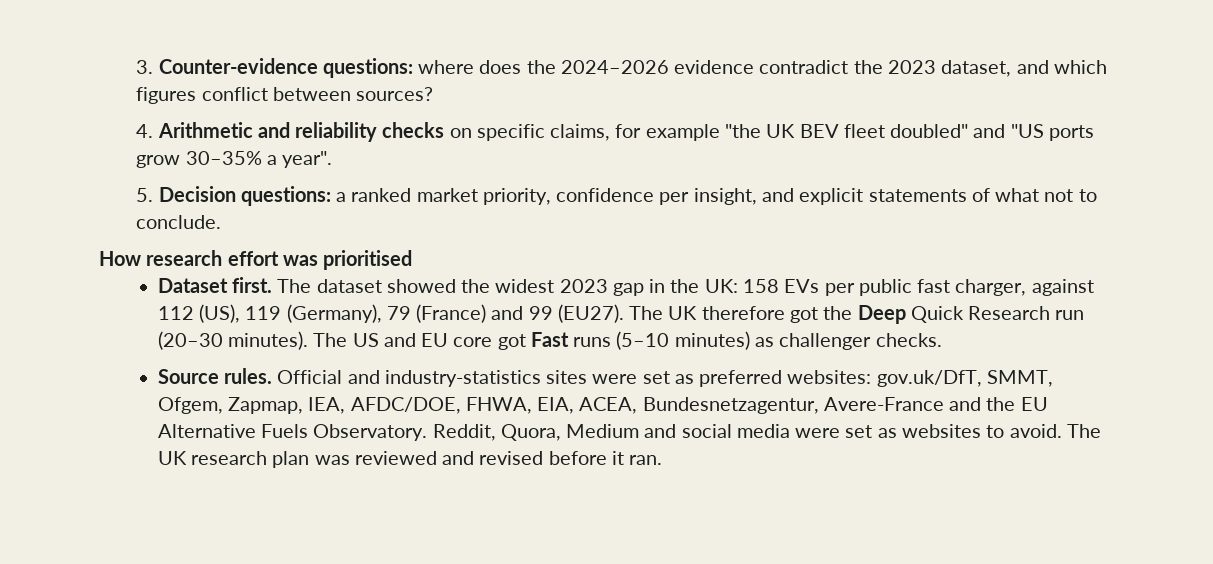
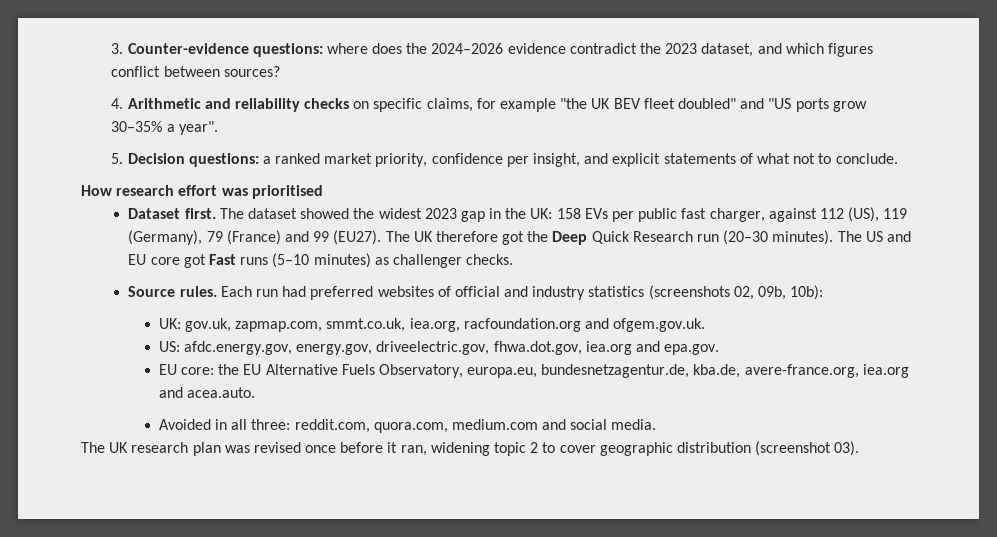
- Official and industry-statistics sites were set as preferred websites: gov.uk/DfT, SMMT, Ofgem, Zapmap, IEA, AFDC/DOE, FHWA, EIA, ACEA, Bundesnetzagentur, Avere-France and the EU Alternative Fuels Observatory. Reddit, Quora, Medium and social media were set as websites to avoid. The UK research plan was reviewed and revised before it ran.
+ Each run had preferred websites of official and industry statistics (screenshots 02, 09b, 10b):
+ UK: gov.uk, zapmap.com, smmt.co.uk, iea.org, racfoundation.org and ofgem.gov.uk.
+ US: afdc.energy.gov, energy.gov, driveelectric.gov, fhwa.dot.gov, iea.org and epa.gov.
+ EU core: the EU Alternative Fuels Observatory, europa.eu, bundesnetzagentur.de, kba.de, avere-france.org, iea.org and acea.auto.
+ Avoided in all three: reddit.com, quora.com, medium.com and social media.
+ The UK research plan was revised once before it ran, widening topic 2 to cover geographic distribution (screenshot 03).

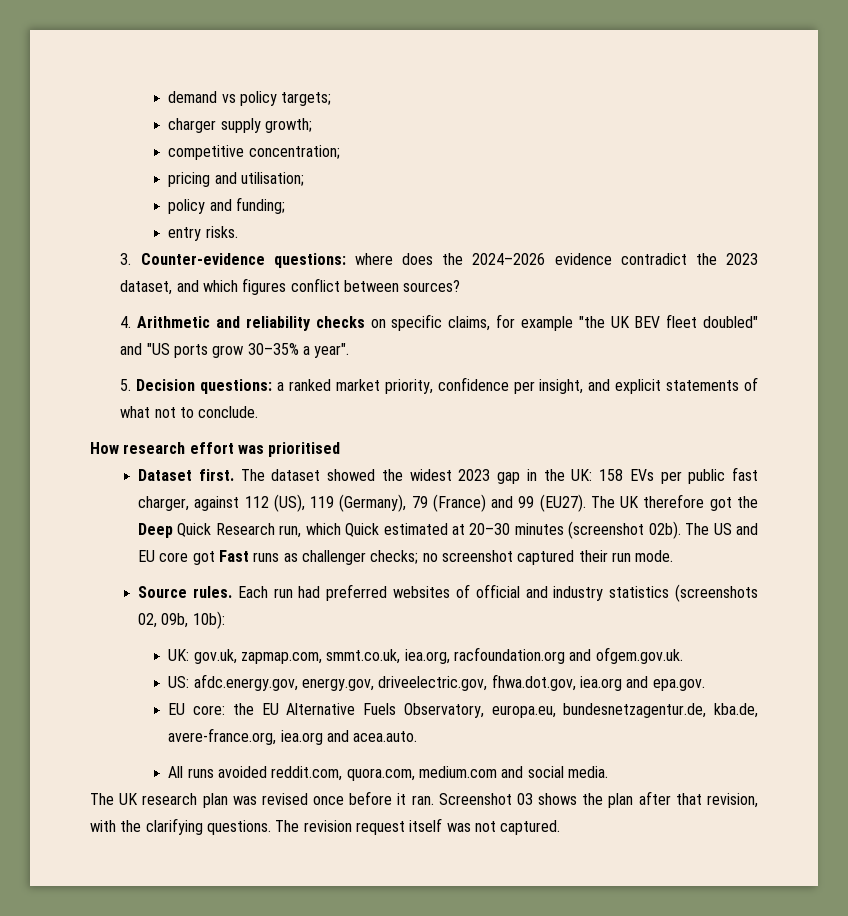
+ demand vs policy targets;
+ charger supply growth;
+ competitive concentration;
+ pricing and utilisation;
+ policy and funding;
+ entry risks.
- The UK therefore got the Deep Quick Research run (20–30 minutes).
+ The UK therefore got the Deep Quick Research run, which Quick estimated at 20–30 minutes (screenshot 02b).
- The US and EU core got Fast runs (5–10 minutes) as challenger checks.
+ The US and EU core got Fast runs as challenger checks; no screenshot captured their run mode.
- Avoided in all three: reddit.com, quora.com, medium.com and social media.
+ All runs avoided reddit.com, quora.com, medium.com and social media.
- The UK research plan was revised once before it ran, widening topic 2 to cover geographic distribution (screenshot 03).
+ The UK research plan was revised once before it ran. Screenshot 03 shows the plan after that revision, with the clarifying questions. The revision request itself was not captured.

